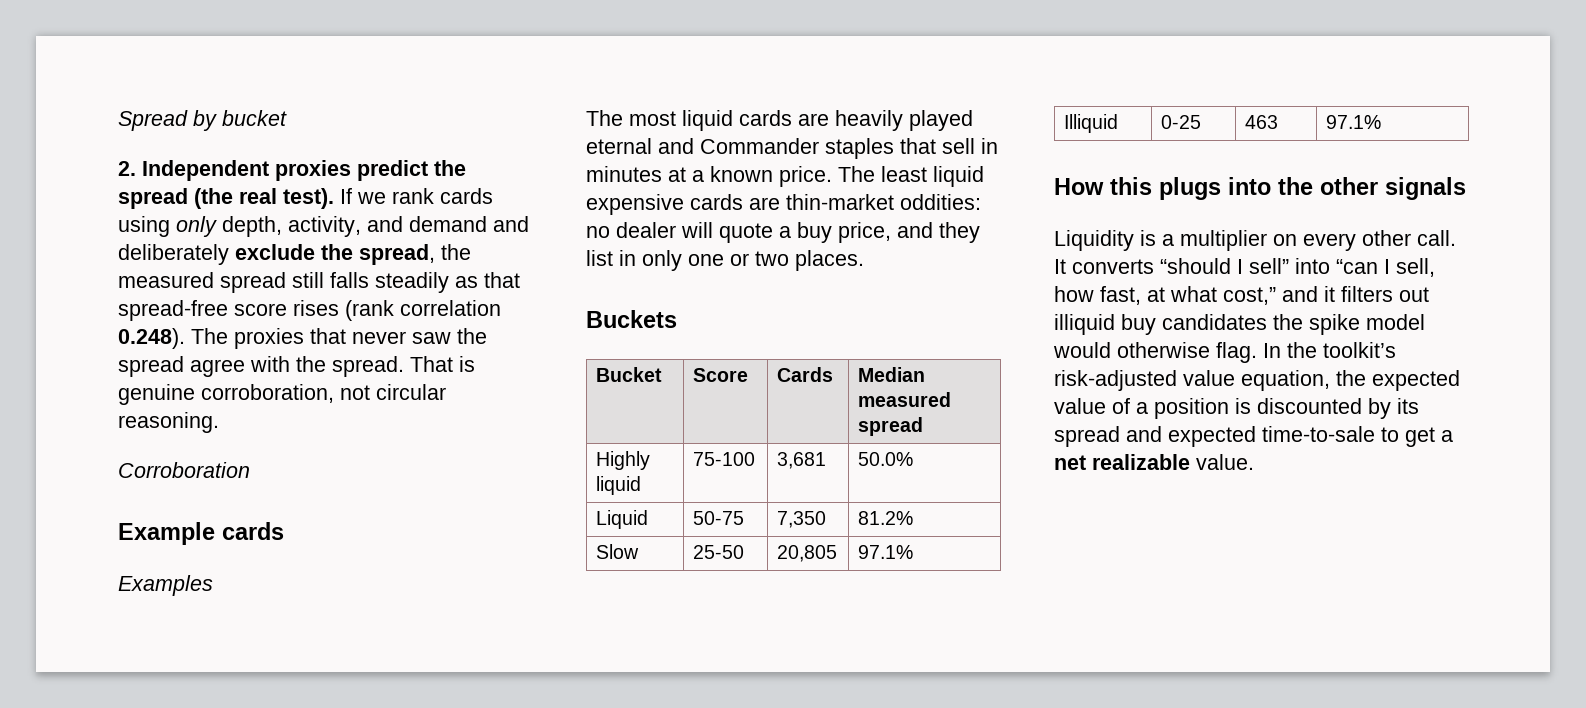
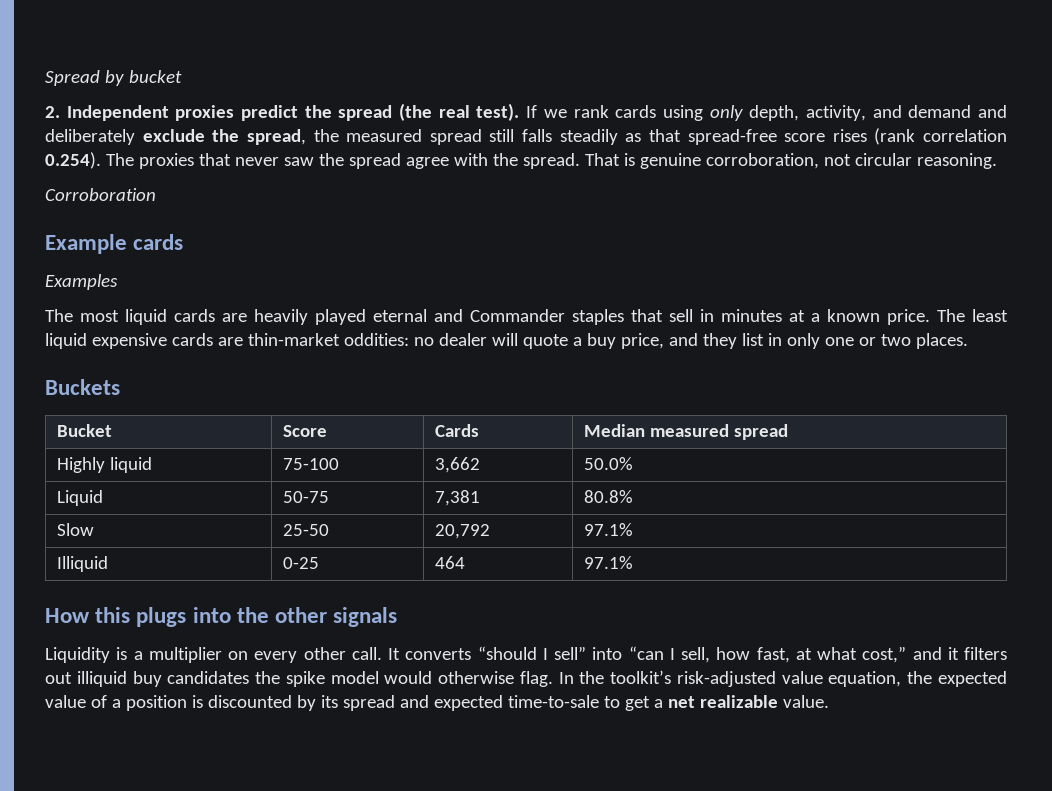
- If we rank cards using only depth, activity, and demand and deliberately exclude the spread, the measured spread still falls steadily as that spread-free score rises (rank correlation 0.248). The proxies that never saw the spread agree with the spread.
+ If we rank cards using only depth, activity, and demand and deliberately exclude the spread, the measured spread still falls steadily as that spread-free score rises (rank correlation 0.254). The proxies that never saw the spread agree with the spread.
- Highly liquid | 75-100 | 3,681 | 50.0%
+ Highly liquid | 75-100 | 3,662 | 50.0%
- Liquid | 50-75 | 7,350 | 81.2%
+ Liquid | 50-75 | 7,381 | 80.8%
- Slow | 25-50 | 20,805 | 97.1%
+ Slow | 25-50 | 20,792 | 97.1%
- Illiquid | 0-25 | 463 | 97.1%
+ Illiquid | 0-25 | 464 | 97.1%

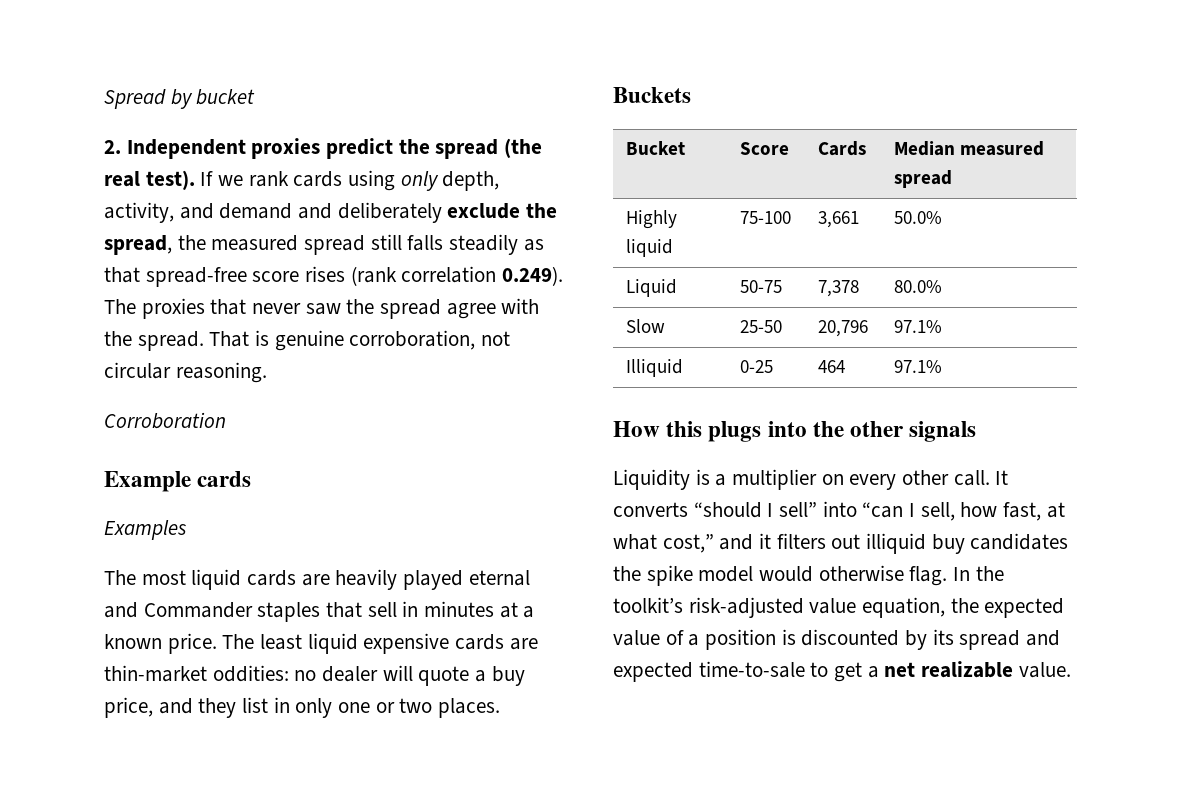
- If we rank cards using only depth, activity, and demand and deliberately exclude the spread, the measured spread still falls steadily as that spread-free score rises (rank correlation 0.254). The proxies that never saw the spread agree with the spread.
+ If we rank cards using only depth, activity, and demand and deliberately exclude the spread, the measured spread still falls steadily as that spread-free score rises (rank correlation 0.249). The proxies that never saw the spread agree with the spread.
- Highly liquid | 75-100 | 3,662 | 50.0%
+ Highly liquid | 75-100 | 3,661 | 50.0%
- Liquid | 50-75 | 7,381 | 80.8%
+ Liquid | 50-75 | 7,378 | 80.0%
- Slow | 25-50 | 20,792 | 97.1%
+ Slow | 25-50 | 20,796 | 97.1%

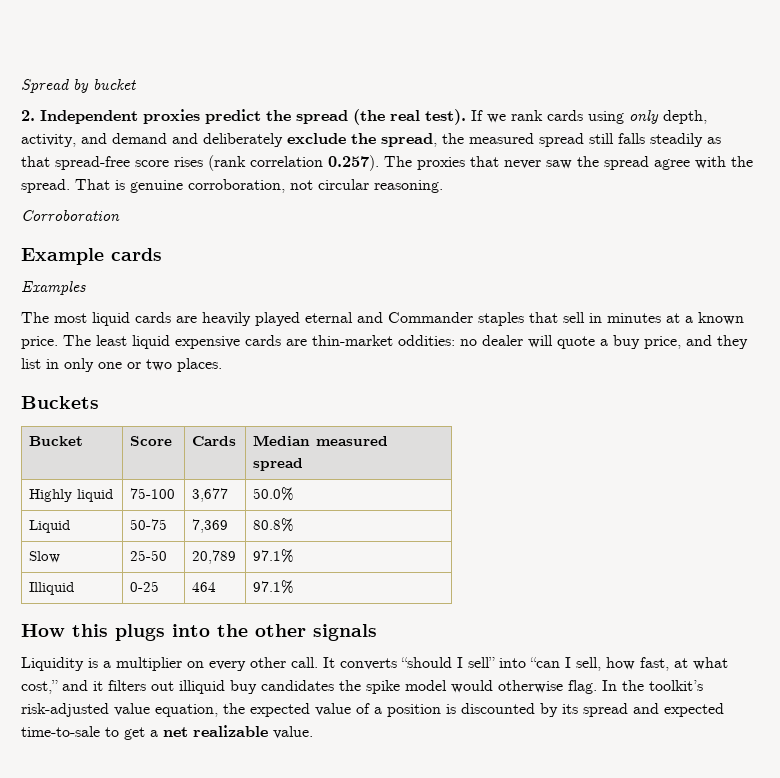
- If we rank cards using only depth, activity, and demand and deliberately exclude the spread, the measured spread still falls steadily as that spread-free score rises (rank correlation 0.249). The proxies that never saw the spread agree with the spread.
+ If we rank cards using only depth, activity, and demand and deliberately exclude the spread, the measured spread still falls steadily as that spread-free score rises (rank correlation 0.257). The proxies that never saw the spread agree with the spread.
- Highly liquid | 75-100 | 3,661 | 50.0%
+ Highly liquid | 75-100 | 3,677 | 50.0%
- Liquid | 50-75 | 7,378 | 80.0%
+ Liquid | 50-75 | 7,369 | 80.8%
- Slow | 25-50 | 20,796 | 97.1%
+ Slow | 25-50 | 20,789 | 97.1%

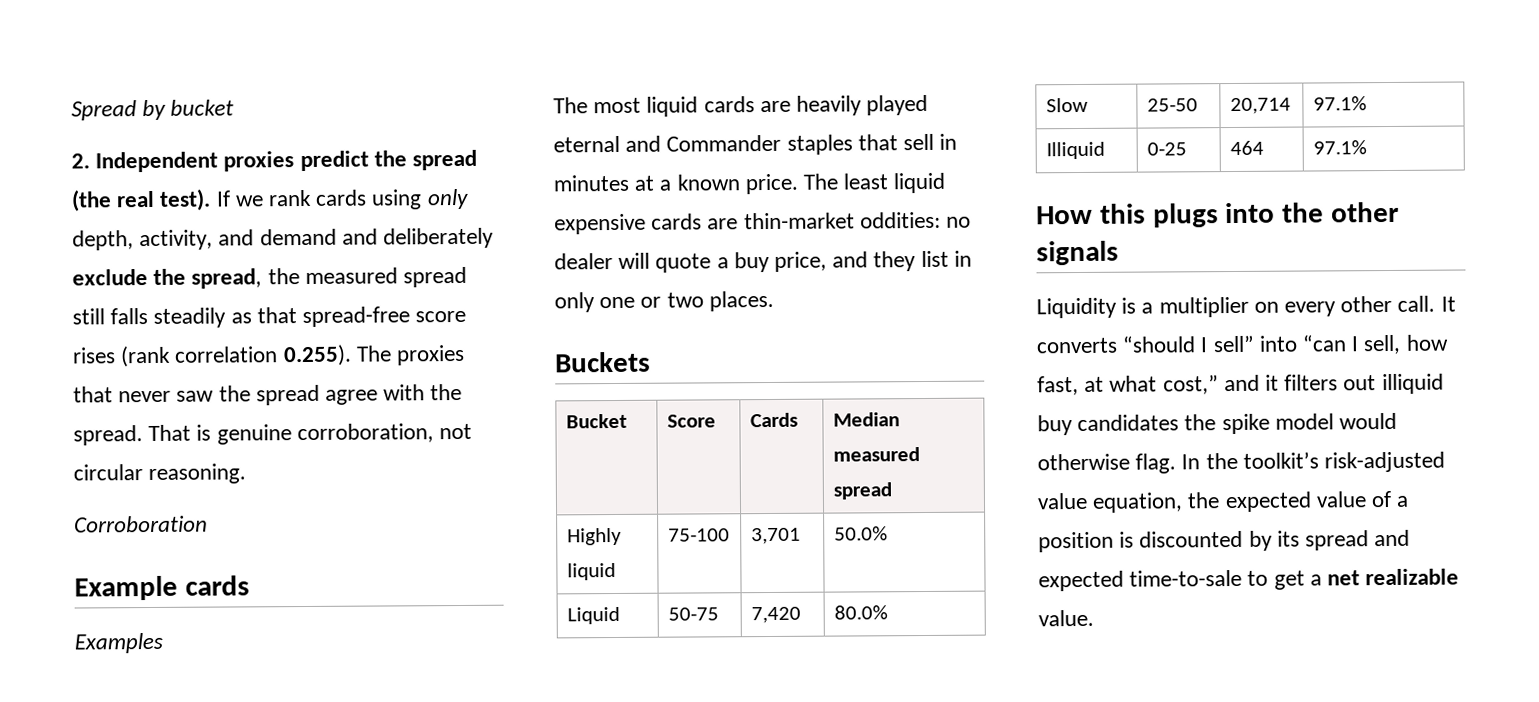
- If we rank cards using only depth, activity, and demand and deliberately exclude the spread, the measured spread still falls steadily as that spread-free score rises (rank correlation 0.257). The proxies that never saw the spread agree with the spread.
+ If we rank cards using only depth, activity, and demand and deliberately exclude the spread, the measured spread still falls steadily as that spread-free score rises (rank correlation 0.255). The proxies that never saw the spread agree with the spread.
- Highly liquid | 75-100 | 3,677 | 50.0%
+ Highly liquid | 75-100 | 3,701 | 50.0%
- Liquid | 50-75 | 7,369 | 80.8%
+ Liquid | 50-75 | 7,420 | 80.0%
- Slow | 25-50 | 20,789 | 97.1%
+ Slow | 25-50 | 20,714 | 97.1%

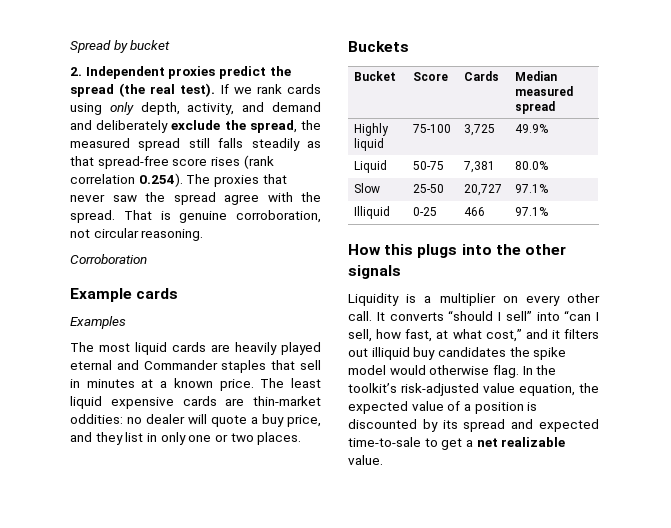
- If we rank cards using only depth, activity, and demand and deliberately exclude the spread, the measured spread still falls steadily as that spread-free score rises (rank correlation 0.255). The proxies that never saw the spread agree with the spread.
+ If we rank cards using only depth, activity, and demand and deliberately exclude the spread, the measured spread still falls steadily as that spread-free score rises (rank correlation 0.254). The proxies that never saw the spread agree with the spread.
- Highly liquid | 75-100 | 3,701 | 50.0%
+ Highly liquid | 75-100 | 3,725 | 49.9%
- Liquid | 50-75 | 7,420 | 80.0%
+ Liquid | 50-75 | 7,381 | 80.0%
- Slow | 25-50 | 20,714 | 97.1%
+ Slow | 25-50 | 20,727 | 97.1%
- Illiquid | 0-25 | 464 | 97.1%
+ Illiquid | 0-25 | 466 | 97.1%

